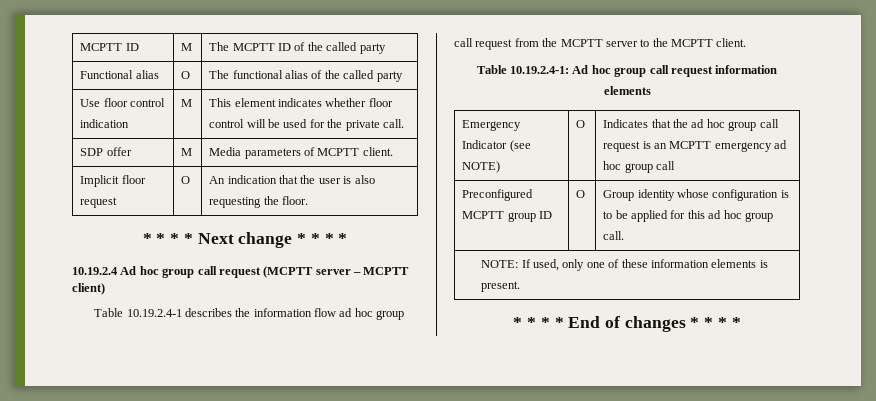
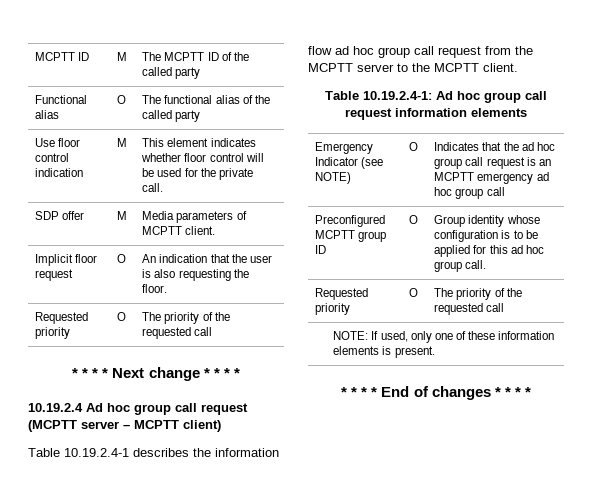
  Implicit floor request | O | An indication that the user is also requesting the floor.
+ Requested priority | O | The priority of the requested call
  Preconfigured MCPTT group ID | O | Group identity whose configuration is to be applied for this ad hoc group call.
+ Requested priority | O | The priority of the requested call

